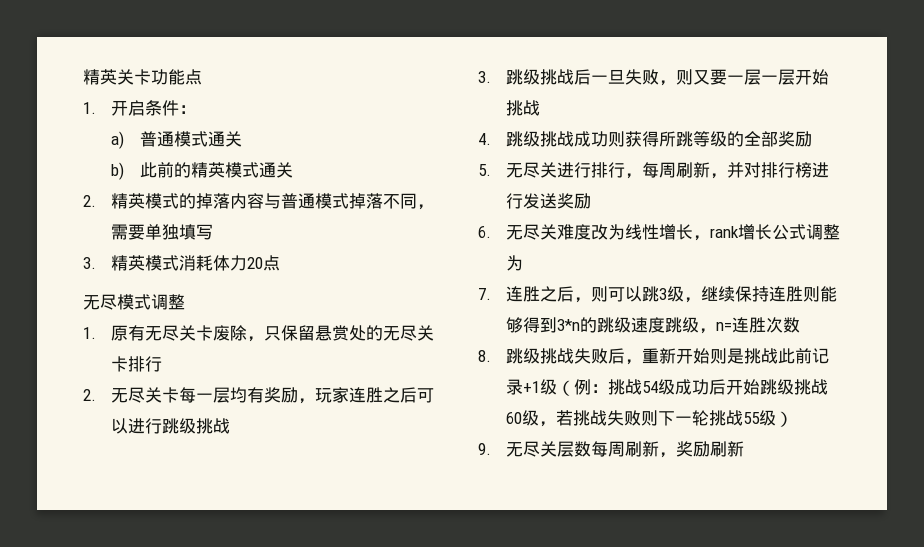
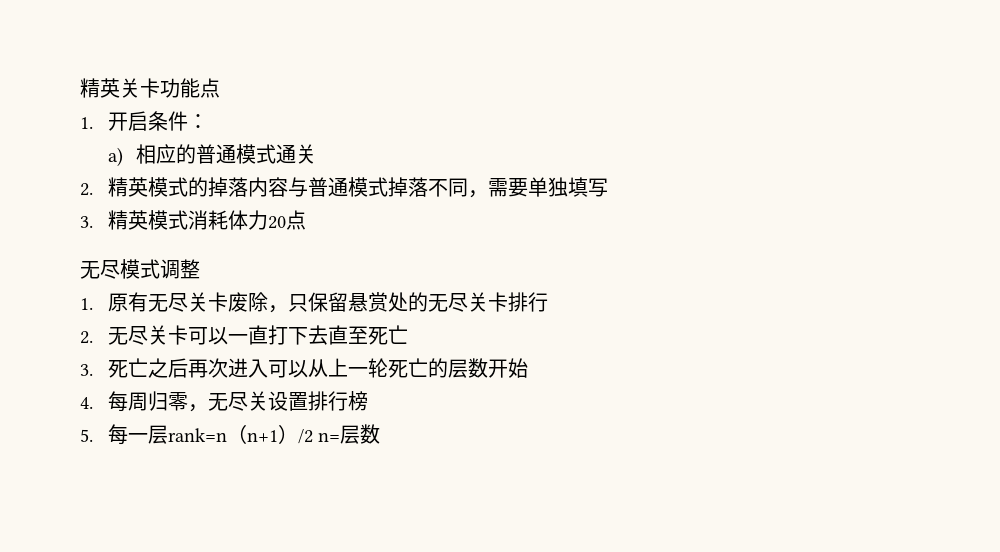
- a)普通模式通关
+ a)相应的普通模式通关
- b)此前的精英模式通关
- 2.无尽关卡每一层均有奖励，玩家连胜之后可以进行跳级挑战
- 3.跳级挑战后一旦失败，则又要一层一层开始挑战
- 4.跳级挑战成功则获得所跳等级的全部奖励
- 5.无尽关进行排行，每周刷新，并对排行榜进行发送奖励
- 6.无尽关难度改为线性增长，rank增长公式调整为
- 7.连胜之后，则可以跳3级，继续保持连胜则能够得到3*n的跳级速度跳级，n=连胜次数
- 8.跳级挑战失败后，重新开始则是挑战此前记录+1级（例：挑战54级成功后开始跳级挑战60级，若挑战失败则下一轮挑战55级）
- 9.无尽关层数每周刷新，奖励刷新
+ 2.无尽关卡可以一直打下去直至死亡
+ 3.死亡之后再次进入可以从上一轮死亡的层数开始
+ 4.每周归零，无尽关设置排行榜
+ 5.每一层rank=n（n+1）/2 n=层数

